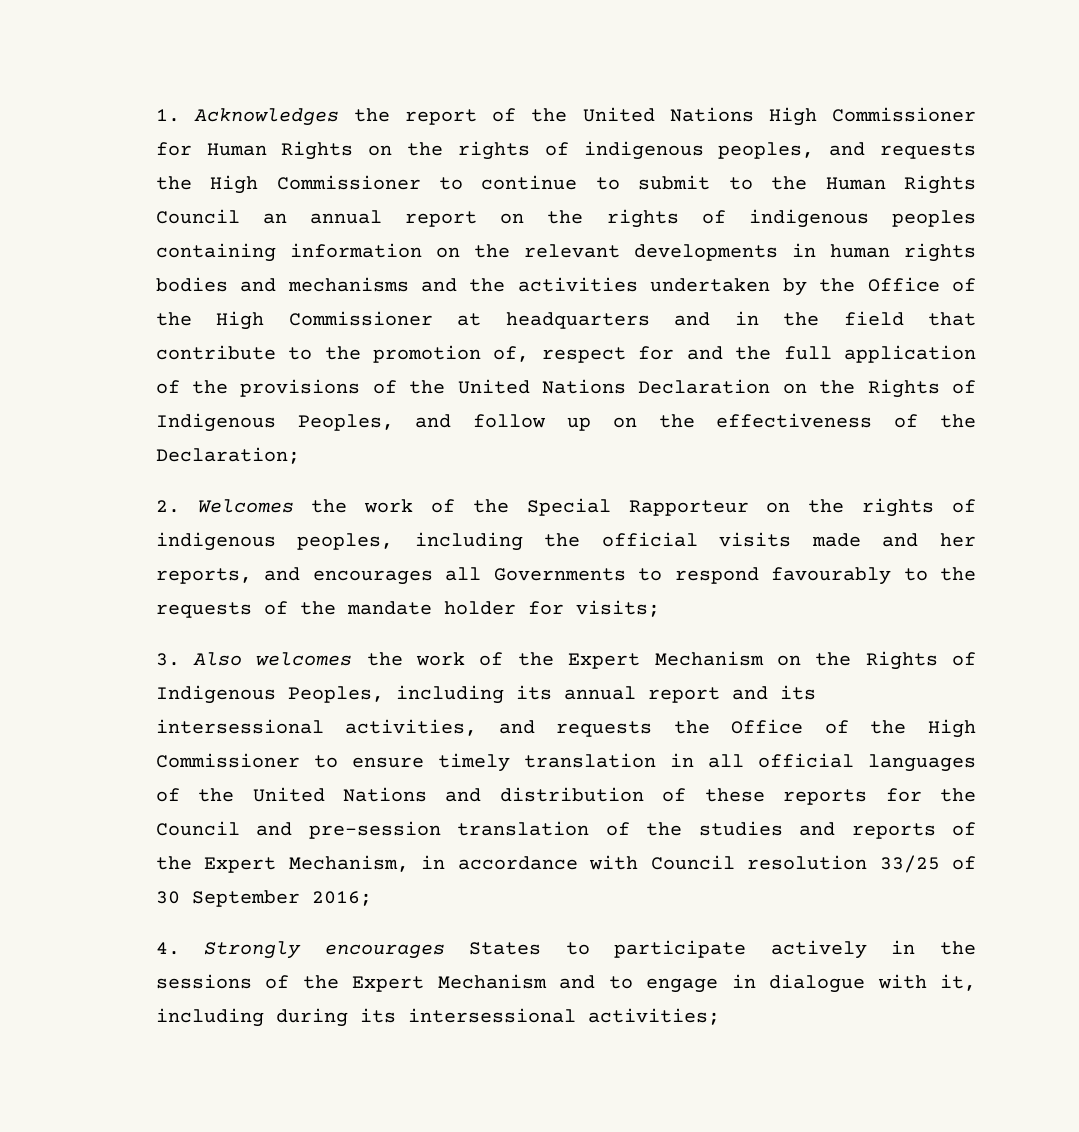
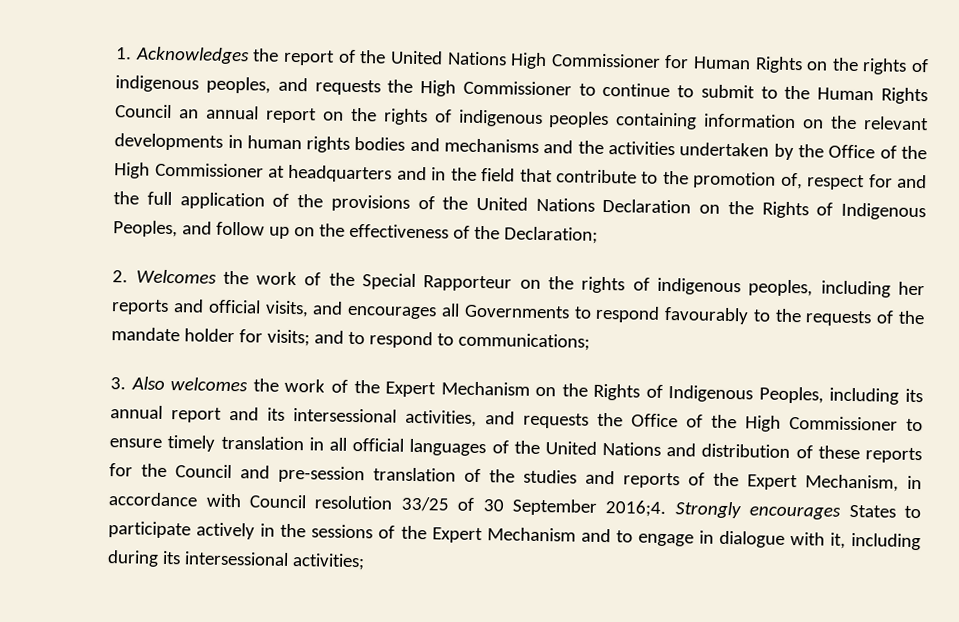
- 2. Welcomes the work of the Special Rapporteur on the rights of indigenous peoples, including the official visits made and her reports, and encourages all Governments to respond favourably to the requests of the mandate holder for visits;
+ 2. Welcomes the work of the Special Rapporteur on the rights of indigenous peoples, including her reports and official visits, and encourages all Governments to respond favourably to the requests of the mandate holder for visits; and to respond to communications;
- 3. Also welcomes the work of the Expert Mechanism on the Rights of Indigenous Peoples, including its annual report and its intersessional activities, and requests the Office of the High Commissioner to ensure timely translation in all official languages of the United Nations and distribution of these reports for the Council and pre-session translation of the studies and reports of the Expert Mechanism, in accordance with Council resolution 33/25 of 30 September 2016;
- 4. Strongly encourages States to participate actively in the sessions of the Expert Mechanism and to engage in dialogue with it, including during its intersessional activities;
+ 3. Also welcomes the work of the Expert Mechanism on the Rights of Indigenous Peoples, including its annual report and its intersessional activities, and requests the Office of the High Commissioner to ensure timely translation in all official languages of the United Nations and distribution of these reports for the Council and pre-session translation of the studies and reports of the Expert Mechanism, in accordance with Council resolution 33/25 of 30 September 2016;4. Strongly encourages States to participate actively in the sessions of the Expert Mechanism and to engage in dialogue with it, including during its intersessional activities;

